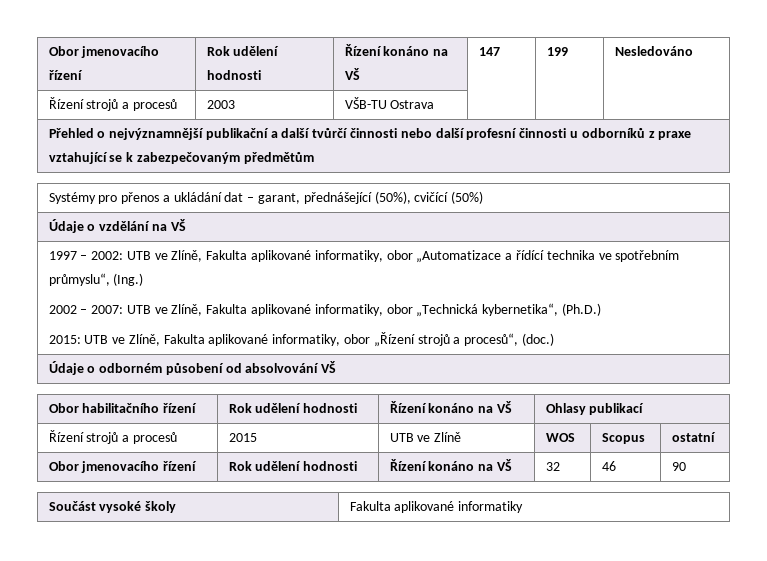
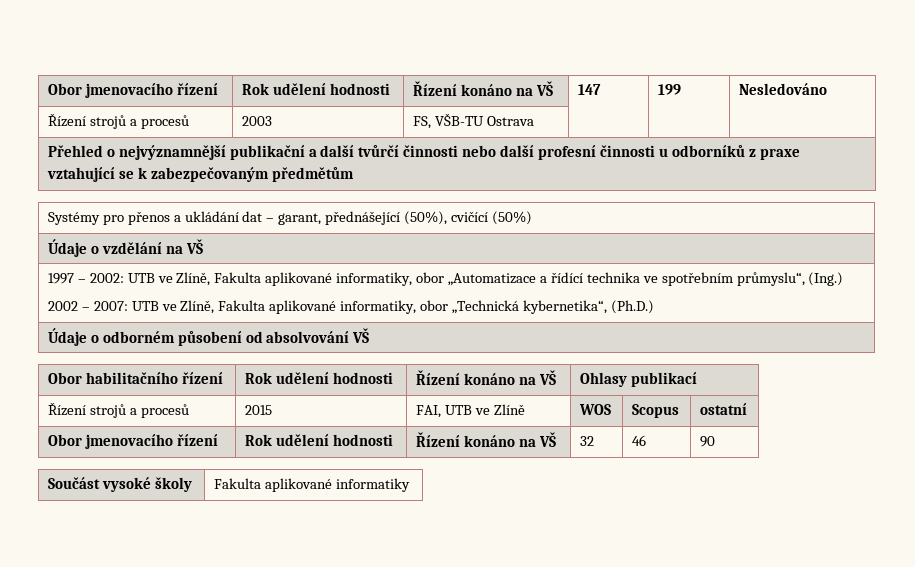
- Řízení strojů a procesů | 2003 | VŠB-TU Ostrava | | |
+ Řízení strojů a procesů | 2003 | FS, VŠB-TU Ostrava | | |
- 2015: UTB ve Zlíně, Fakulta aplikované informatiky, obor „Řízení strojů a procesů“, (doc.)
- Řízení strojů a procesů | 2015 | UTB ve Zlíně | WOS | Scopus | ostatní
+ Řízení strojů a procesů | 2015 | FAI, UTB ve Zlíně | WOS | Scopus | ostatní

